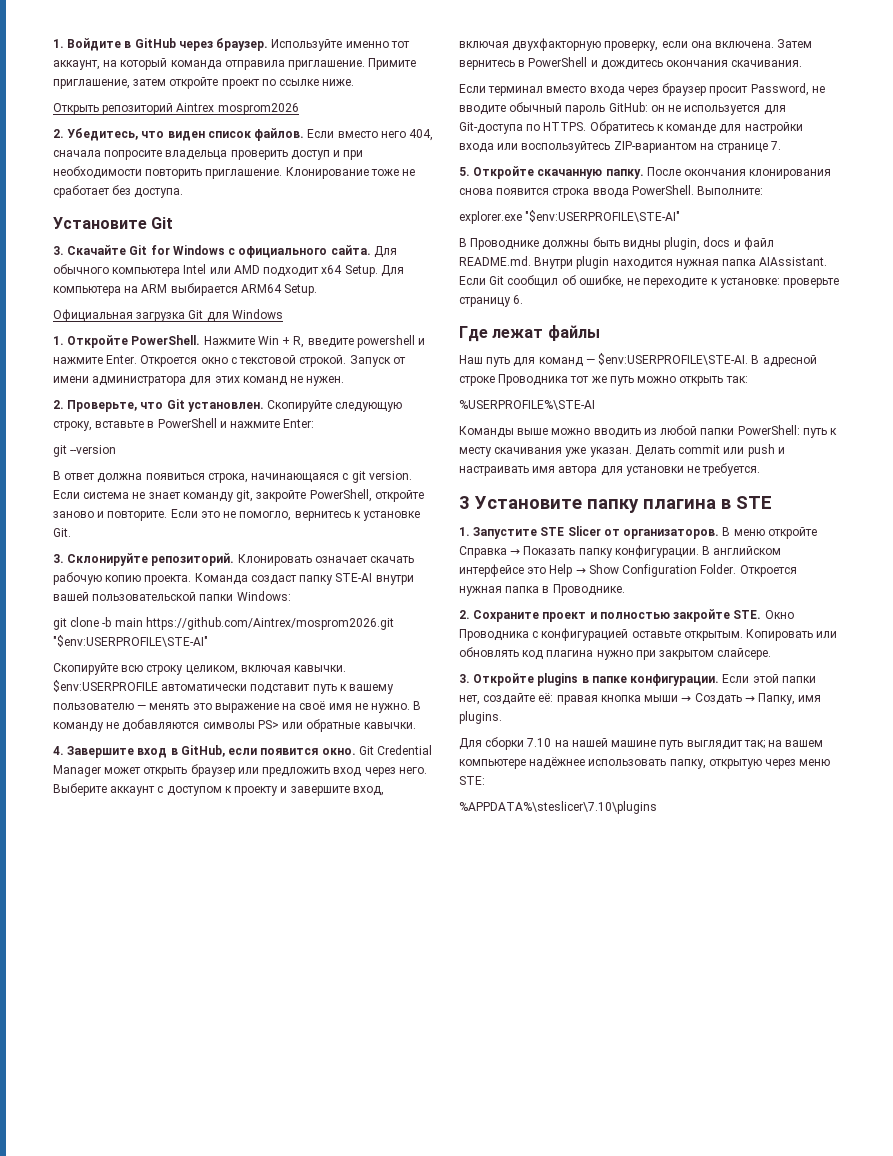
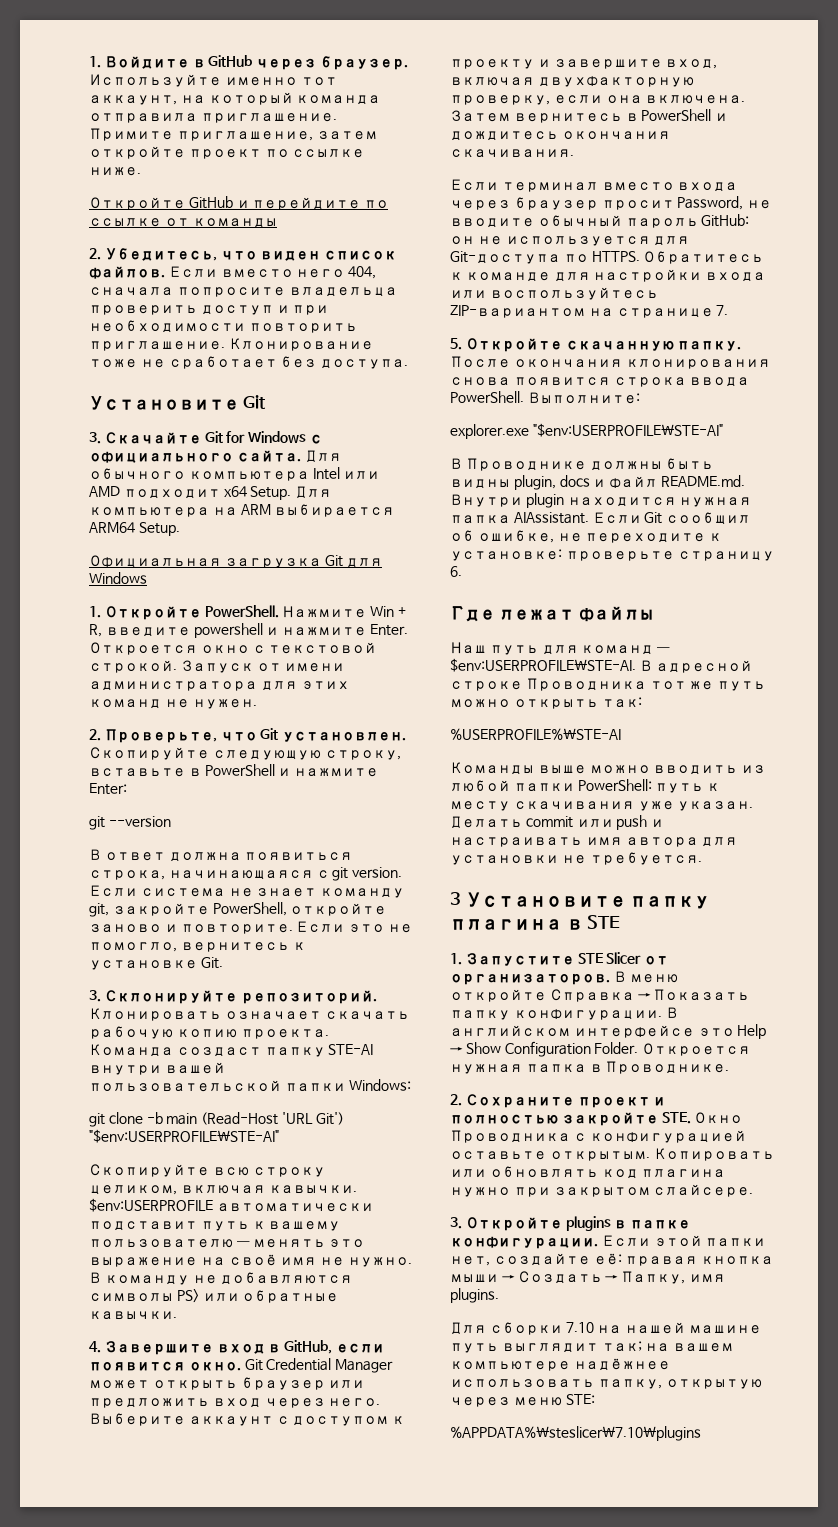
- Открыть репозиторий Aintrex mosprom2026
+ Откройте GitHub и перейдите по ссылке от команды
- git clone -b main https://github.com/Aintrex/mosprom2026.git "$env:USERPROFILE\STE-AI"
+ git clone -b main (Read-Host 'URL Git') "$env:USERPROFILE\STE-AI"

